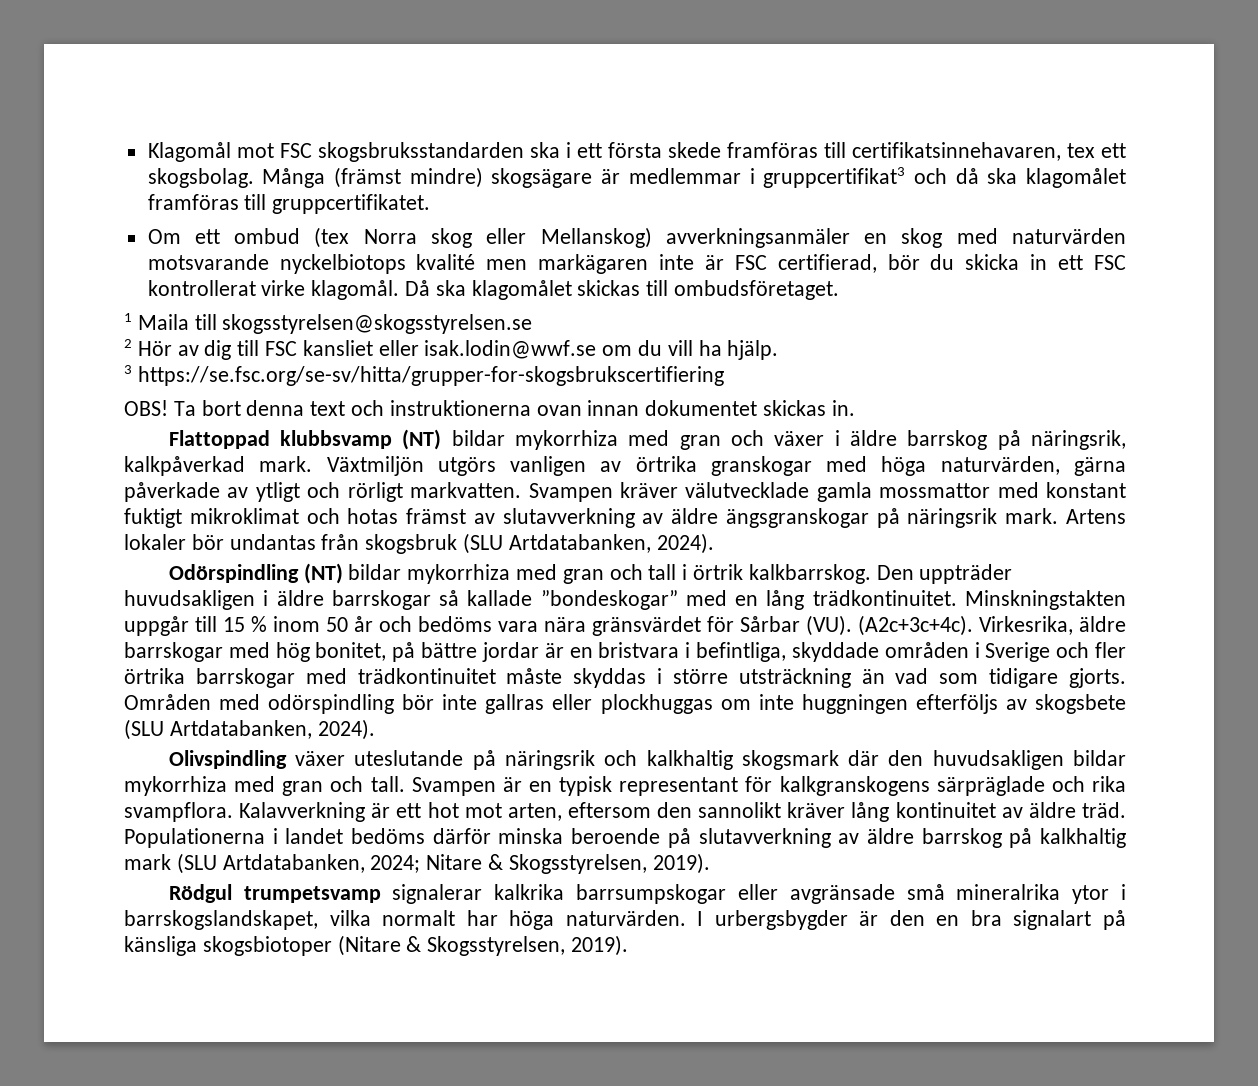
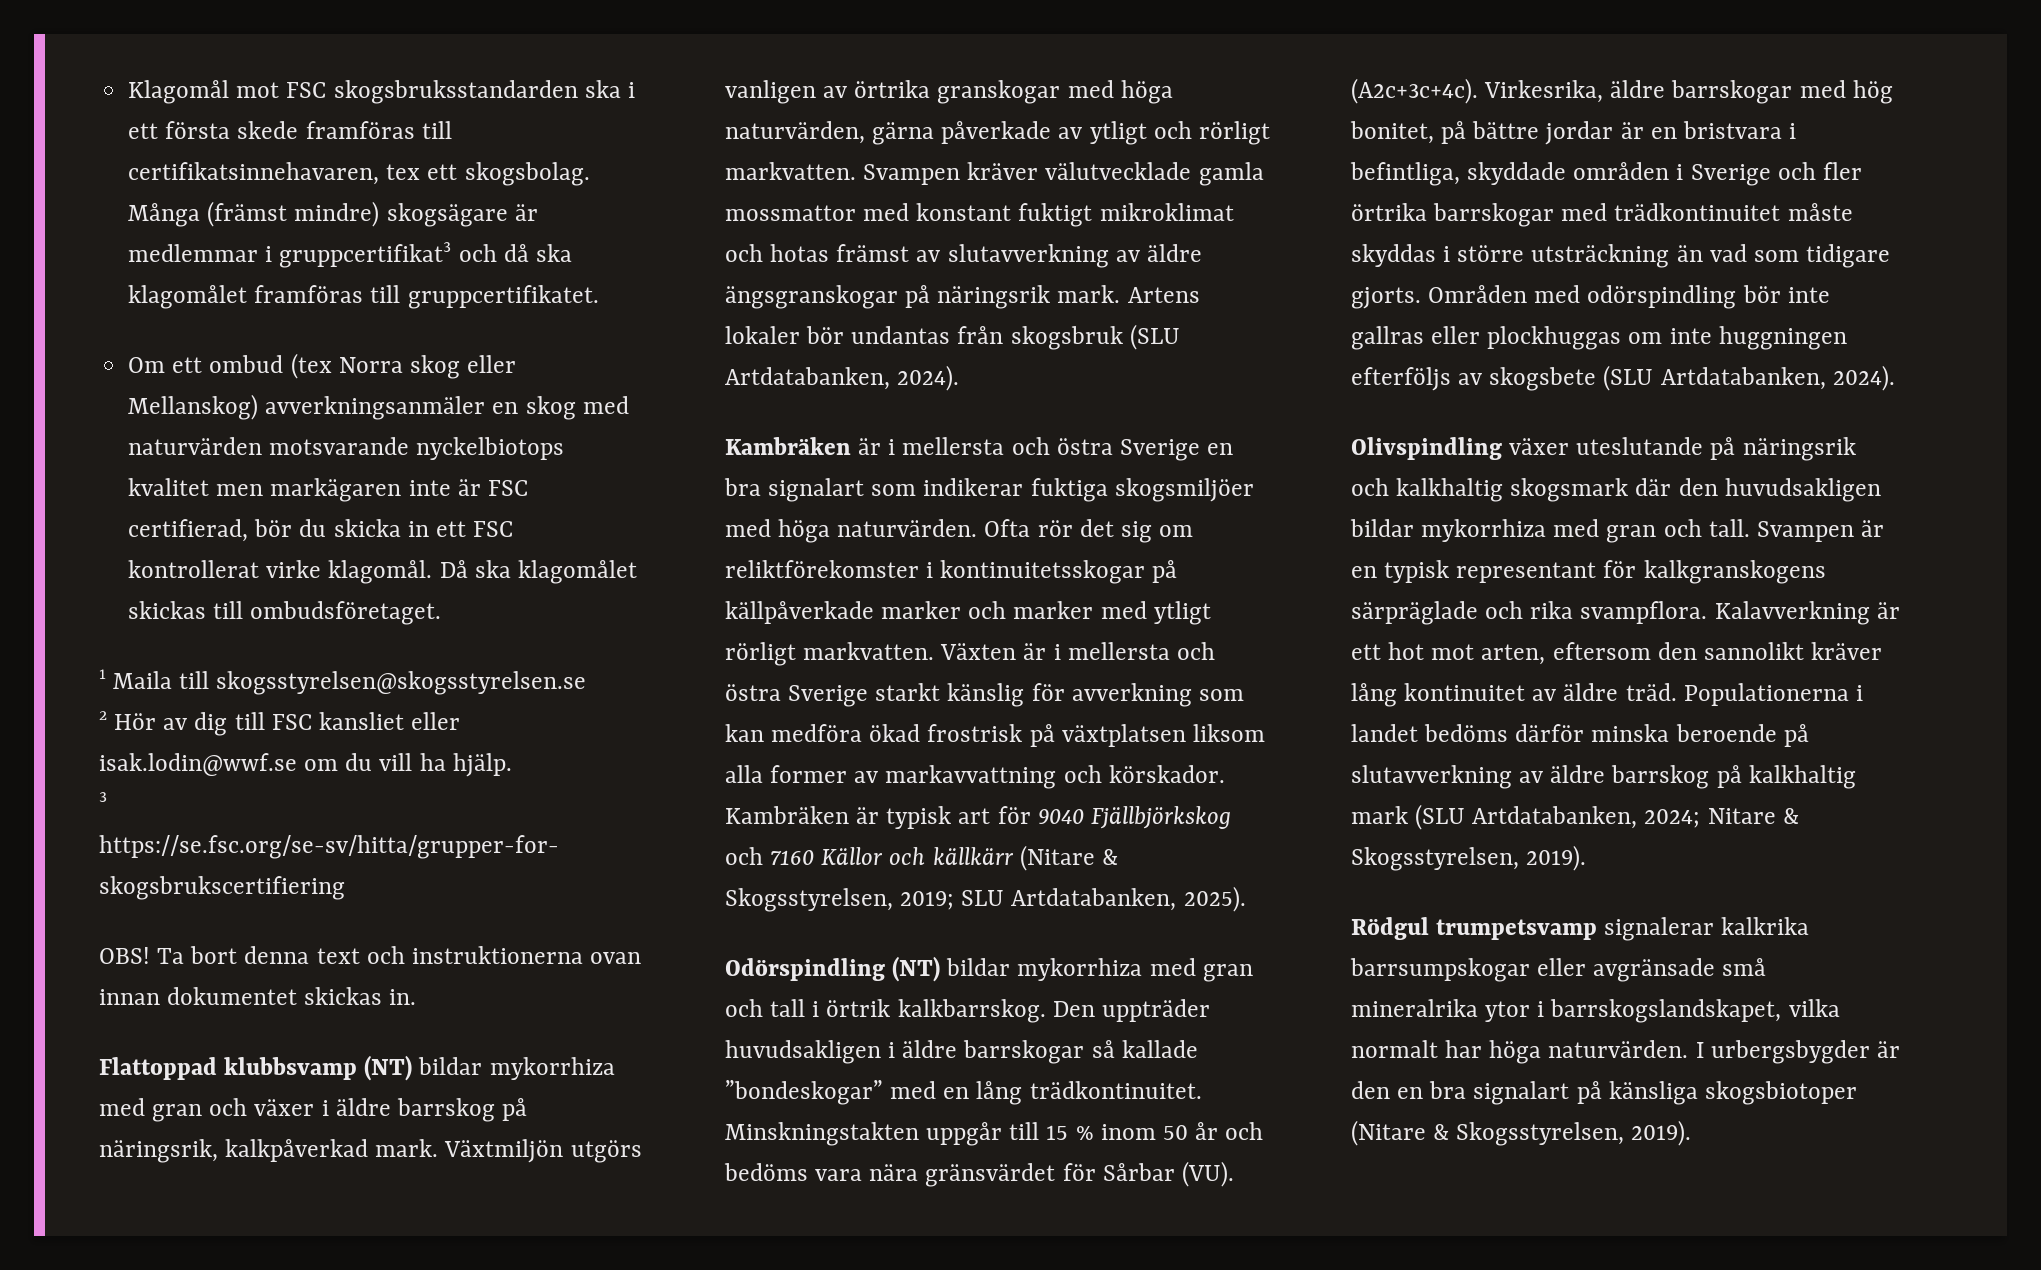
- Om ett ombud (tex Norra skog eller Mellanskog) avverkningsanmäler en skog med naturvärden motsvarande nyckelbiotops kvalité men markägaren inte är FSC certifierad, bör du skicka in ett FSC kontrollerat virke klagomål.
+ Om ett ombud (tex Norra skog eller Mellanskog) avverkningsanmäler en skog med naturvärden motsvarande nyckelbiotops kvalitet men markägaren inte är FSC certifierad, bör du skicka in ett FSC kontrollerat virke klagomål.
+ Kambräken är i mellersta och östra Sverige en bra signalart som indikerar fuktiga skogsmiljöer med höga naturvärden. Ofta rör det sig om reliktförekomster i kontinuitetsskogar på källpåverkade marker och marker med ytligt rörligt markvatten. Växten är i mellersta och östra Sverige starkt känslig för avverkning som kan medföra ökad frostrisk på växtplatsen liksom alla former av markavvattning och körskador. Kambräken är typisk art för 9040 Fjällbjörkskog och 7160 Källor och källkärr (Nitare & Skogsstyrelsen, 2019; SLU Artdatabanken, 2025).

